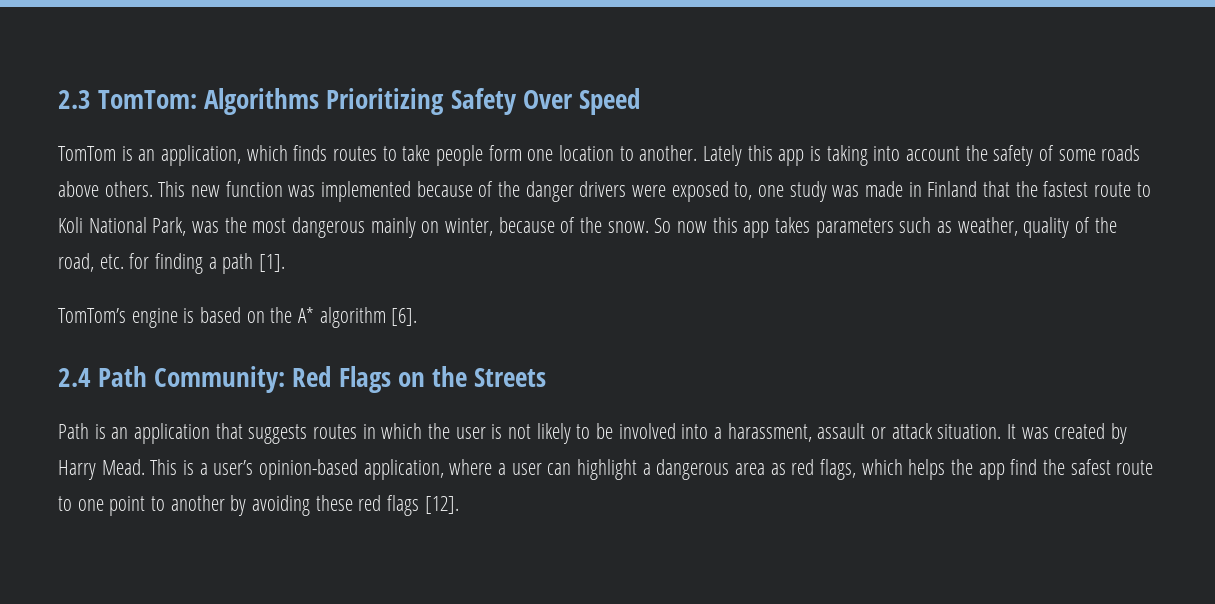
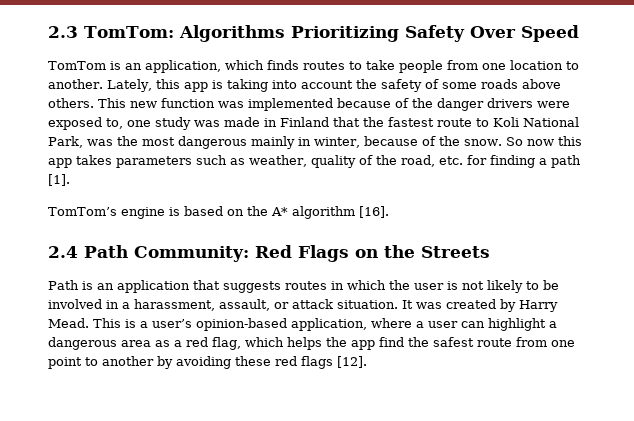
- TomTom is an application, which finds routes to take people form one location to another.
+ TomTom is an application, which finds routes to take people from one location to another.
- Lately this app is taking into account the safety of some roads above others.
+ Lately, this app is taking into account the safety of some roads above others.
- This new function was implemented because of the danger drivers were exposed to, one study was made in Finland that the fastest route to Koli National Park, was the most dangerous mainly on winter, because of the snow.
+ This new function was implemented because of the danger drivers were exposed to, one study was made in Finland that the fastest route to Koli National Park, was the most dangerous mainly in winter, because of the snow.
- TomTom’s engine is based on the A* algorithm [6].
+ TomTom’s engine is based on the A* algorithm [16].
- Path is an application that suggests routes in which the user is not likely to be involved into a harassment, assault or attack situation.
+ Path is an application that suggests routes in which the user is not likely to be involved in a harassment, assault, or attack situation.
- This is a user’s opinion-based application, where a user can highlight a dangerous area as red flags, which helps the app find the safest route to one point to another by avoiding these red flags [12].
+ This is a user’s opinion-based application, where a user can highlight a dangerous area as a red flag, which helps the app find the safest route from one point to another by avoiding these red flags [12].

